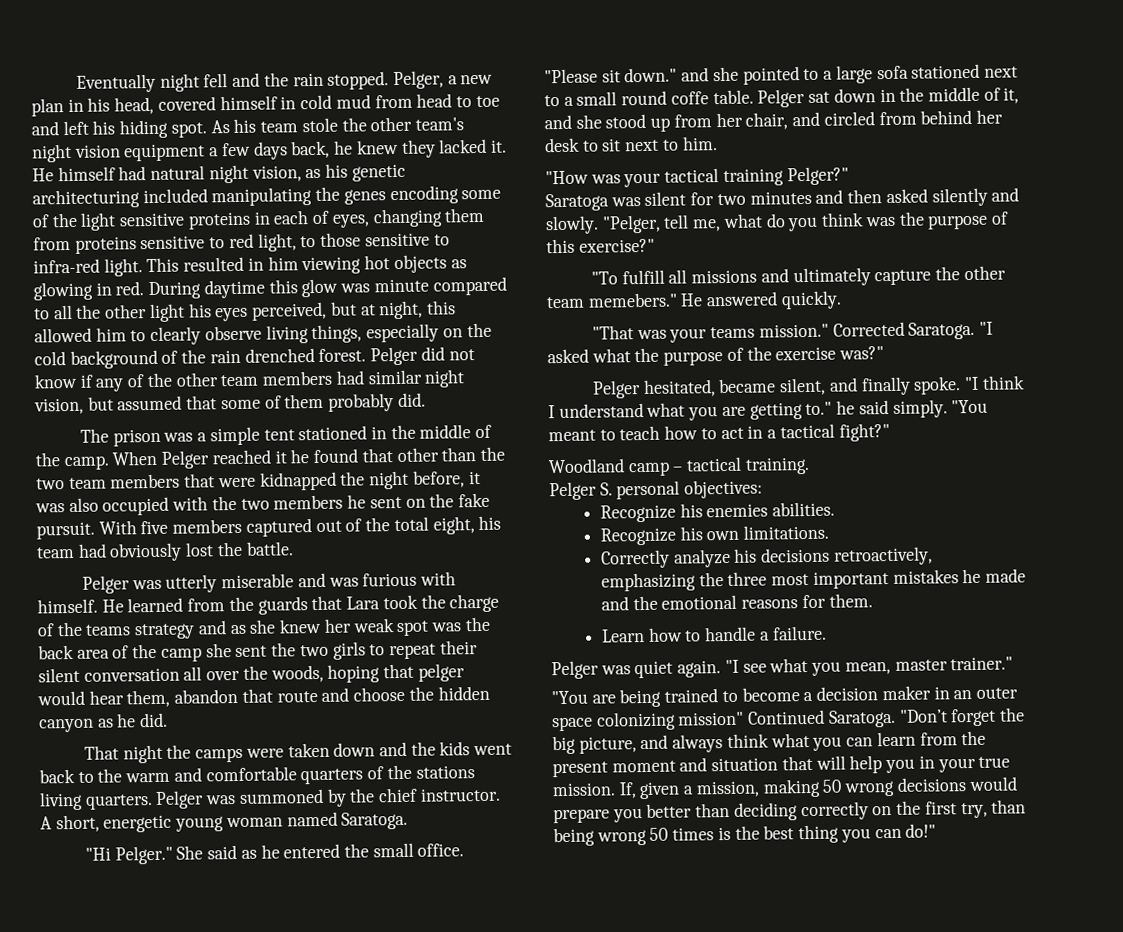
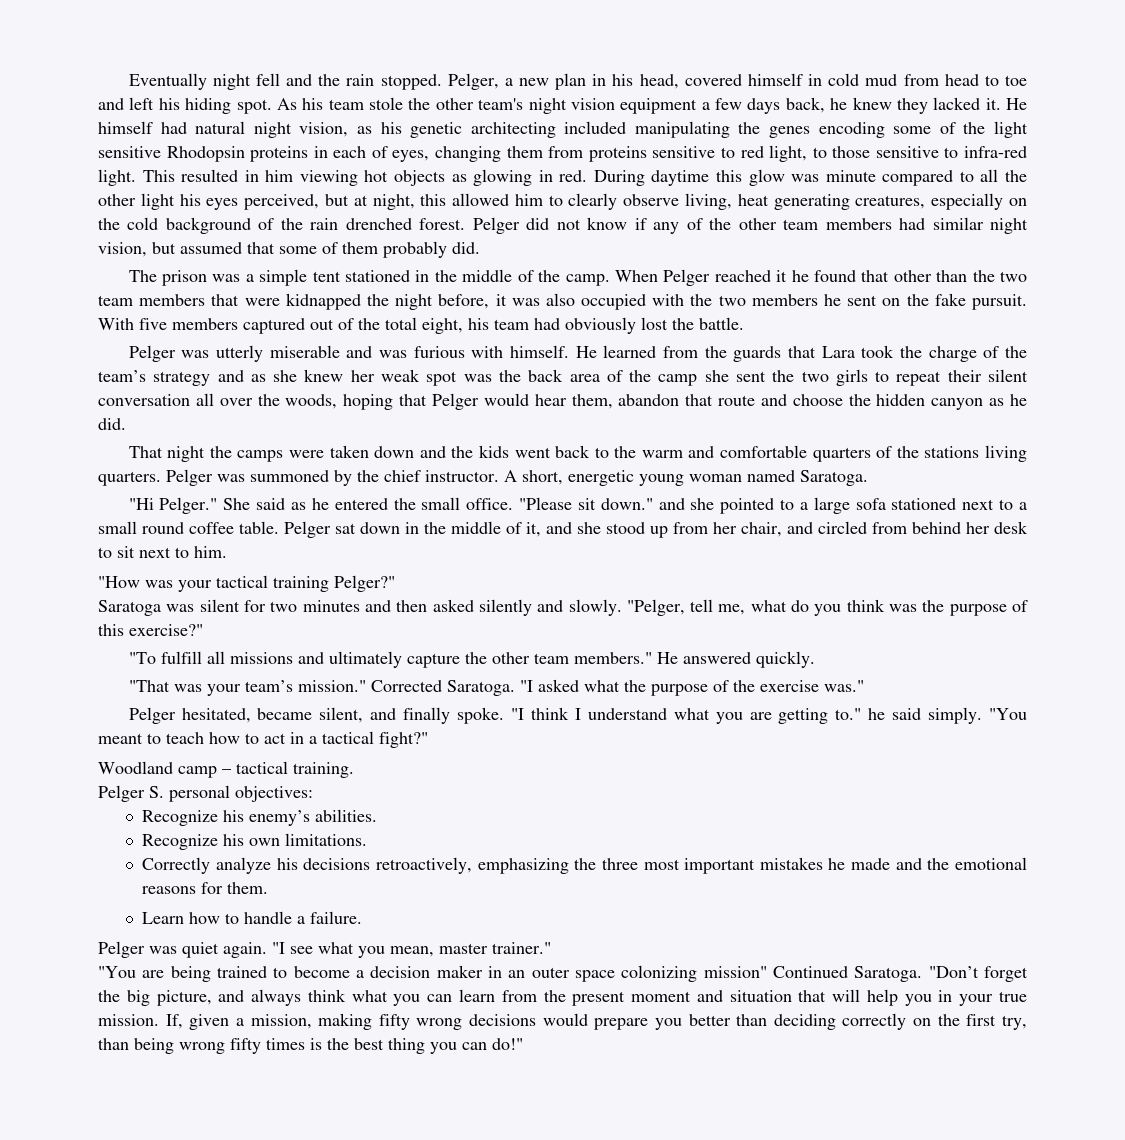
- He himself had natural night vision, as his genetic architecturing included manipulating the genes encoding some of the light sensitive proteins in each of eyes, changing them from proteins sensitive to red light, to those sensitive to infra-red light.
+ He himself had natural night vision, as his genetic architecting included manipulating the genes encoding some of the light sensitive Rhodopsin proteins in each of eyes, changing them from proteins sensitive to red light, to those sensitive to infra-red light.
- During daytime this glow was minute compared to all the other light his eyes perceived, but at night, this allowed him to clearly observe living things, especially on the cold background of the rain drenched forest.
+ During daytime this glow was minute compared to all the other light his eyes perceived, but at night, this allowed him to clearly observe living, heat generating creatures, especially on the cold background of the rain drenched forest.
- He learned from the guards that Lara took the charge of the teams strategy and as she knew her weak spot was the back area of the camp she sent the two girls to repeat their silent conversation all over the woods, hoping that pelger would hear them, abandon that route and choose the hidden canyon as he did.
+ He learned from the guards that Lara took the charge of the team’s strategy and as she knew her weak spot was the back area of the camp she sent the two girls to repeat their silent conversation all over the woods, hoping that Pelger would hear them, abandon that route and choose the hidden canyon as he did.
- "Please sit down." and she pointed to a large sofa stationed next to a small round coffe table.
+ "Please sit down." and she pointed to a large sofa stationed next to a small round coffee table.
- "To fulfill all missions and ultimately capture the other team memebers."
+ "To fulfill all missions and ultimately capture the other team members."
- "That was your teams mission."
+ "That was your team’s mission."
- "I asked what the purpose of the exercise was?"
+ "I asked what the purpose of the exercise was."
- Recognize his enemies abilities.
+ Recognize his enemy’s abilities.
- If, given a mission, making 50 wrong decisions would prepare you better than deciding correctly on the first try, than being wrong 50 times is the best thing you can do!"
+ If, given a mission, making fifty wrong decisions would prepare you better than deciding correctly on the first try, than being wrong fifty times is the best thing you can do!"

